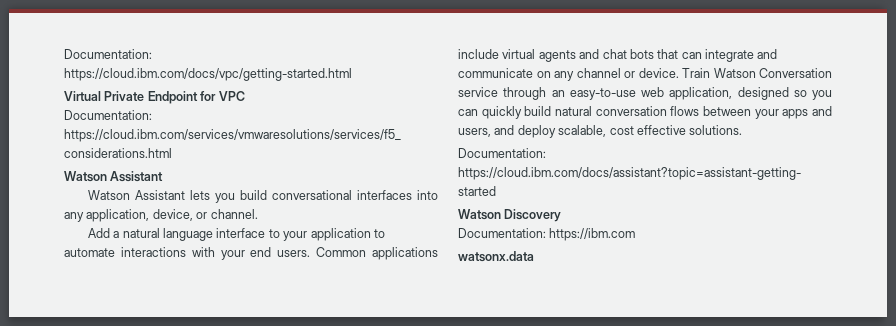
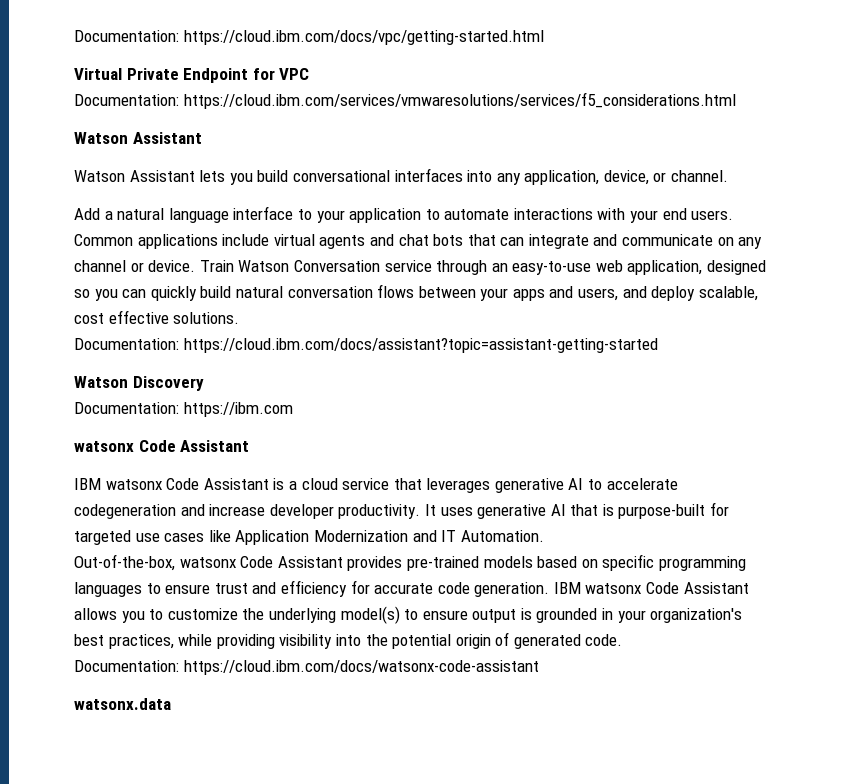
  Documentation: https://ibm.com
+ watsonx Code Assistant
+ IBM watsonx Code Assistant is a cloud service that leverages generative AI to accelerate codegeneration and increase developer productivity. It uses generative AI that is purpose-built for targeted use cases like Application Modernization and IT Automation.
+ Out-of-the-box, watsonx Code Assistant provides pre-trained models based on specific programming languages to ensure trust and efficiency for accurate code generation. IBM watsonx Code Assistant allows you to customize the underlying model(s) to ensure output is grounded in your organization's best practices, while providing visibility into the potential origin of generated code.
+ Documentation: https://cloud.ibm.com/docs/watsonx-code-assistant

